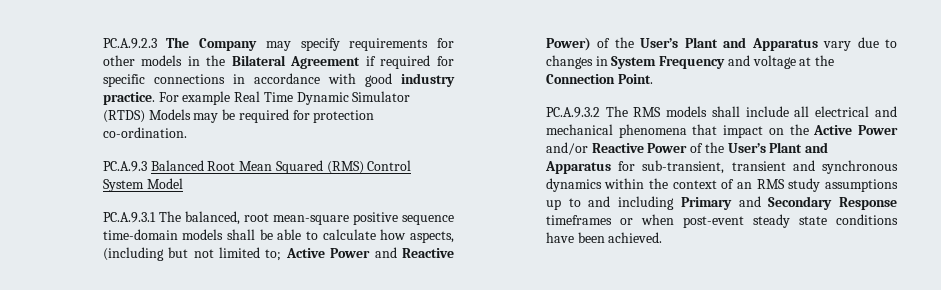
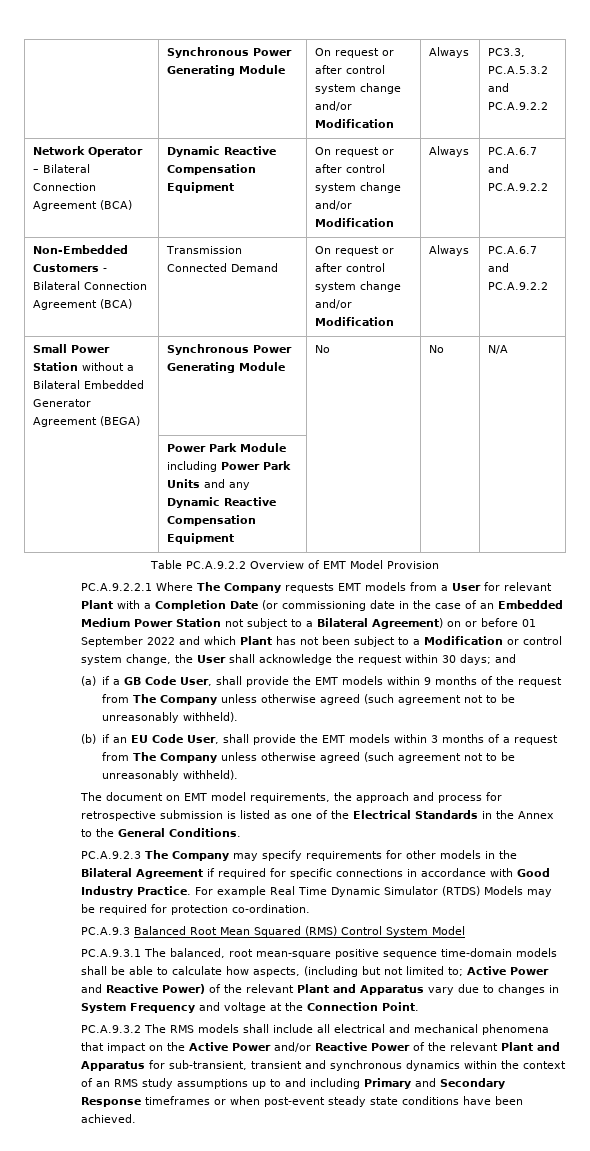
+ | Synchronous Power Generating Module | On request or after control system change and/or Modification | Always | PC3.3, PC.A.5.3.2 and PC.A.9.2.2
+ Network Operator – Bilateral Connection Agreement (BCA) | Dynamic Reactive Compensation Equipment | On request or after control system change and/or Modification | Always | PC.A.6.7 and PC.A.9.2.2
+ Non-Embedded Customers - Bilateral Connection Agreement (BCA) | Transmission Connected Demand | On request or after control system change and/or Modification | Always | PC.A.6.7 and PC.A.9.2.2
+ Small Power Station without a Bilateral Embedded Generator Agreement (BEGA) | Synchronous Power Generating Module | No | No | N/A
+ | Power Park Module including Power Park Units and any Dynamic Reactive Compensation Equipment | | |
+ Table PC.A.9.2.2 Overview of EMT Model Provision
+ PC.A.9.2.2.1 Where The Company requests EMT models from a User for relevant Plant with a Completion Date (or commissioning date in the case of an Embedded Medium Power Station not subject to a Bilateral Agreement) on or before 01 September 2022 and which Plant has not been subject to a Modification or control system change, the User shall acknowledge the request within 30 days; and
+ (a) if a GB Code User, shall provide the EMT models within 9 months of the request from The Company unless otherwise agreed (such agreement not to be unreasonably withheld).
+ (b) if an EU Code User, shall provide the EMT models within 3 months of a request from The Company unless otherwise agreed (such agreement not to be unreasonably withheld).
+ The document on EMT model requirements, the approach and process for retrospective submission is listed as one of the Electrical Standards in the Annex to the General Conditions.
- PC.A.9.2.3 The Company may specify requirements for other models in the Bilateral Agreement if required for specific connections in accordance with good industry practice.
+ PC.A.9.2.3 The Company may specify requirements for other models in the Bilateral Agreement if required for specific connections in accordance with Good Industry Practice.
- PC.A.9.3.1 The balanced, root mean-square positive sequence time-domain models shall be able to calculate how aspects, (including but not limited to; Active Power and Reactive Power) of the User’s Plant and Apparatus vary due to changes in System Frequency and voltage at the Connection Point.
+ PC.A.9.3.1 The balanced, root mean-square positive sequence time-domain models shall be able to calculate how aspects, (including but not limited to; Active Power and Reactive Power) of the relevant Plant and Apparatus vary due to changes in System Frequency and voltage at the Connection Point.
- PC.A.9.3.2 The RMS models shall include all electrical and mechanical phenomena that impact on the Active Power and/or Reactive Power of the User’s Plant and Apparatus for sub-transient, transient and synchronous dynamics within the context of an RMS study assumptions up to and including Primary and Secondary Response timeframes or when post-event steady state conditions have been achieved.
+ PC.A.9.3.2 The RMS models shall include all electrical and mechanical phenomena that impact on the Active Power and/or Reactive Power of the relevant Plant and Apparatus for sub-transient, transient and synchronous dynamics within the context of an RMS study assumptions up to and including Primary and Secondary Response timeframes or when post-event steady state conditions have been achieved.

